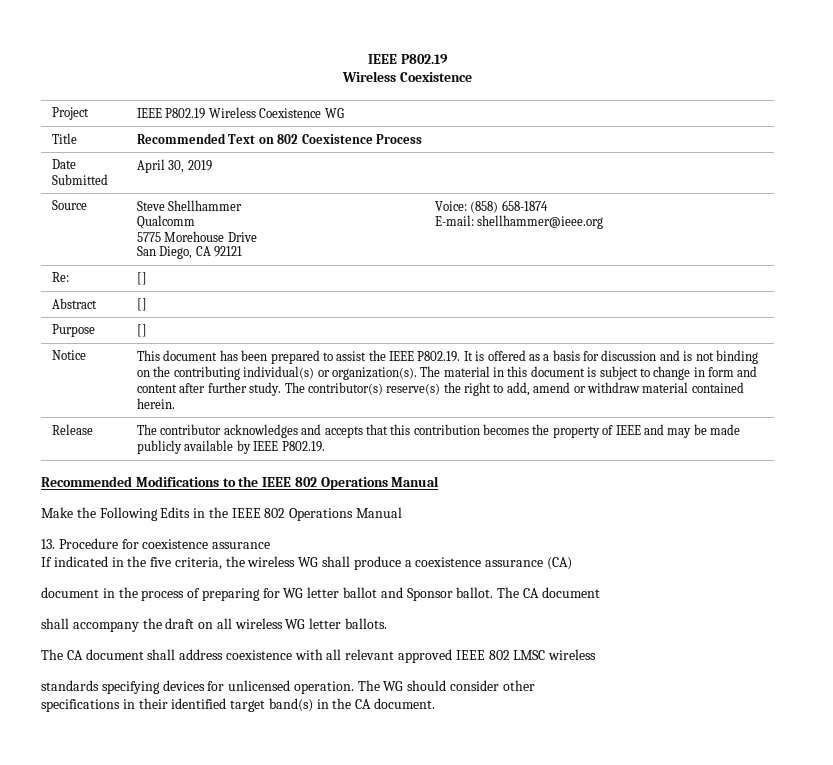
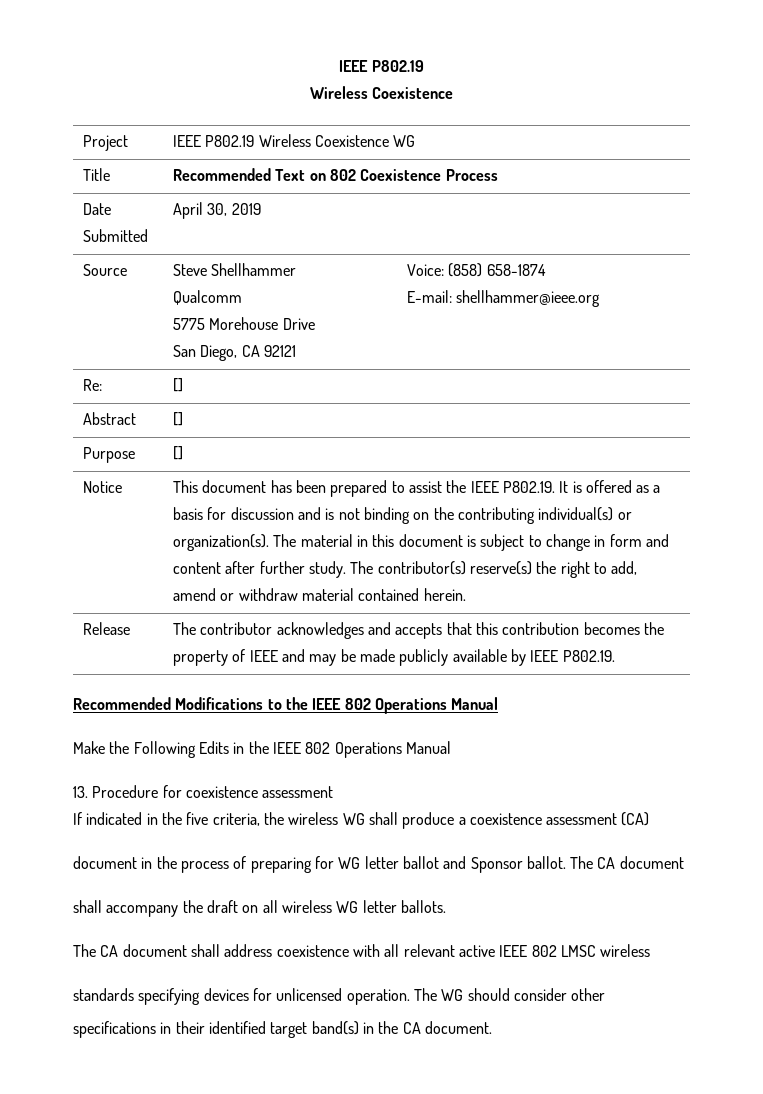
- 13. Procedure for coexistence assurance
+ 13. Procedure for coexistence assessment
- If indicated in the five criteria, the wireless WG shall produce a coexistence assurance (CA)
+ If indicated in the five criteria, the wireless WG shall produce a coexistence assessment (CA)
- The CA document shall address coexistence with all relevant approved IEEE 802 LMSC wireless
+ The CA document shall address coexistence with all relevant active IEEE 802 LMSC wireless

